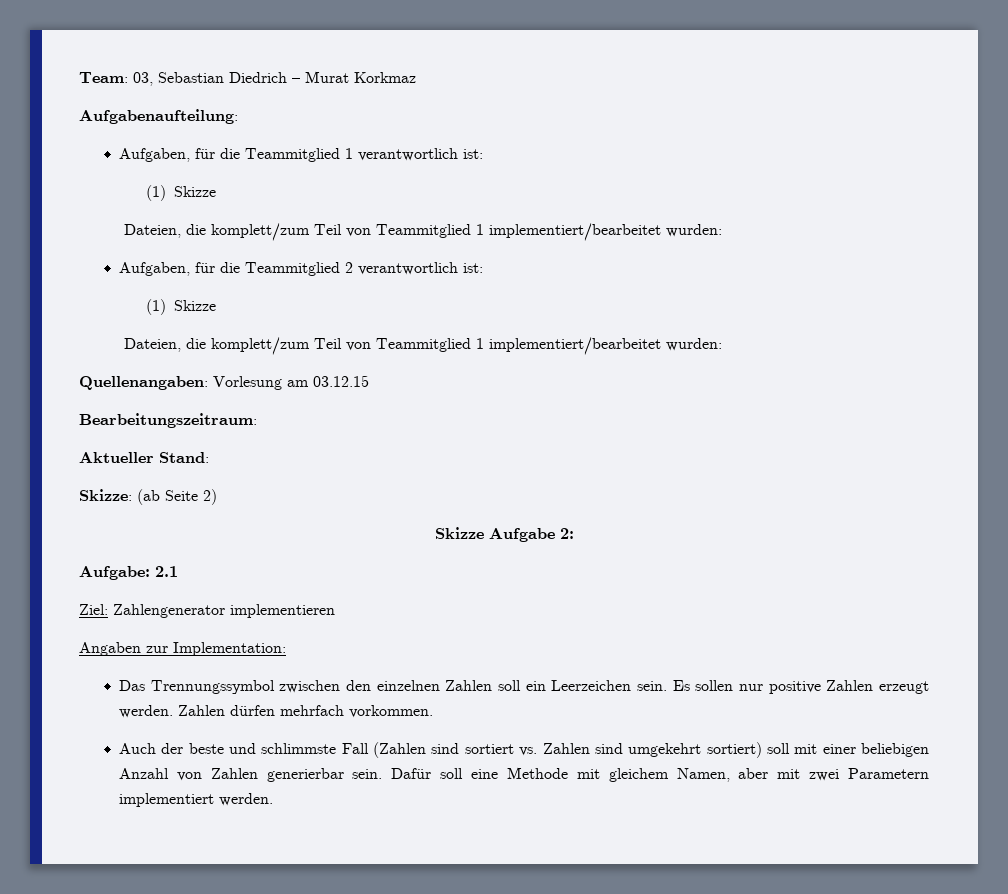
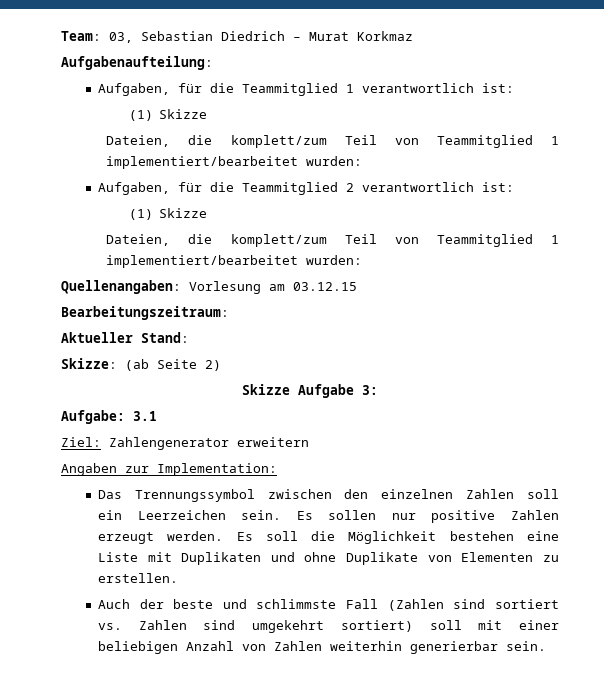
- Skizze Aufgabe 2:
+ Skizze Aufgabe 3:
- Aufgabe: 2.1
+ Aufgabe: 3.1
- Ziel: Zahlengenerator implementieren
+ Ziel: Zahlengenerator erweitern
- Zahlen dürfen mehrfach vorkommen.
+ Es soll die Möglichkeit bestehen eine Liste mit Duplikaten und ohne Duplikate von Elementen zu erstellen.
- Auch der beste und schlimmste Fall (Zahlen sind sortiert vs. Zahlen sind umgekehrt sortiert) soll mit einer beliebigen Anzahl von Zahlen generierbar sein. Dafür soll eine Methode mit gleichem Namen, aber mit zwei Parametern implementiert werden.
+ Auch der beste und schlimmste Fall (Zahlen sind sortiert vs. Zahlen sind umgekehrt sortiert) soll mit einer beliebigen Anzahl von Zahlen weiterhin generierbar sein.

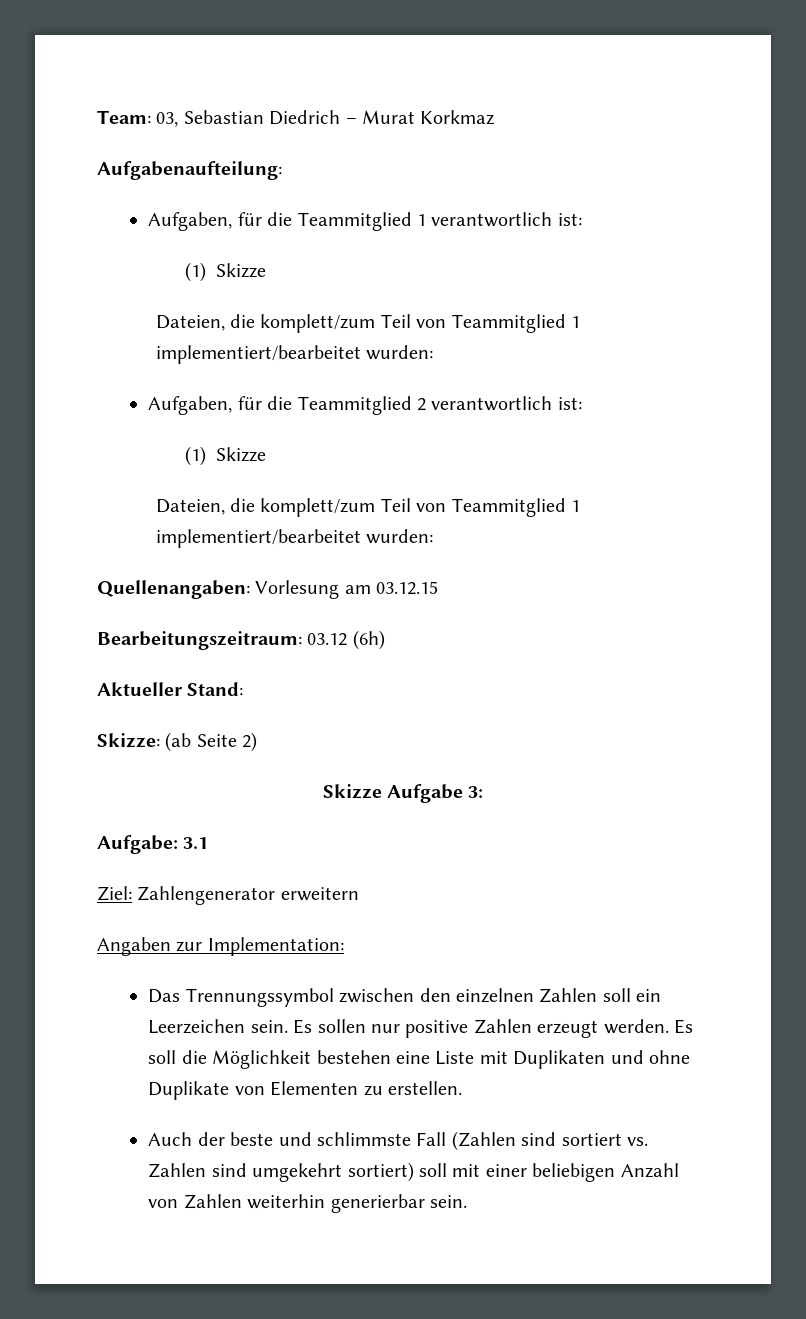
- Bearbeitungszeitraum:
+ Bearbeitungszeitraum: 03.12 (6h)

